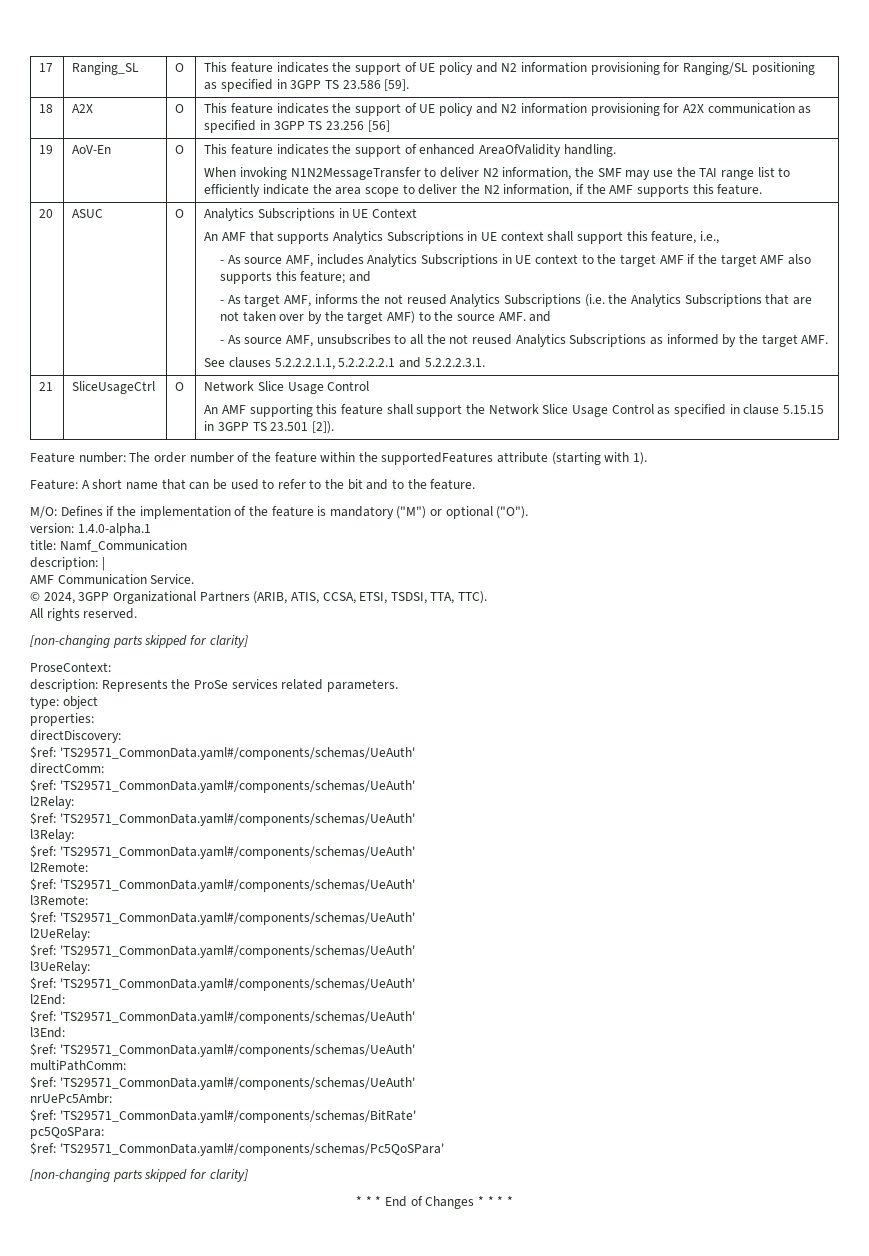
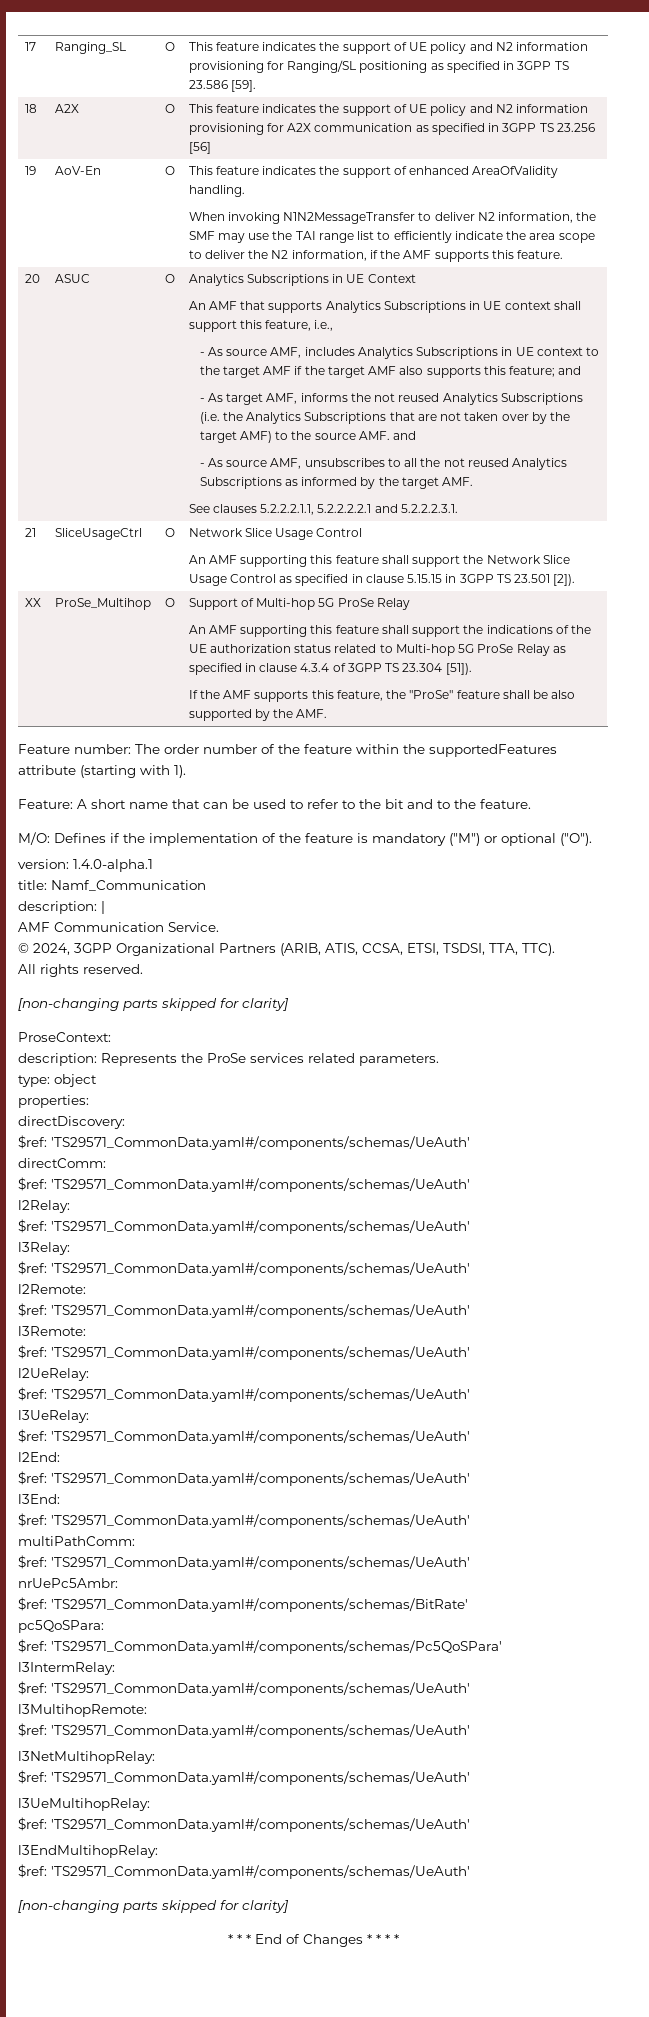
+ XX | ProSe_Multihop | O | Support of Multi-hop 5G ProSe Relay
+ An AMF supporting this feature shall support the indications of the UE authorization status related to Multi-hop 5G ProSe Relay as specified in clause 4.3.4 of 3GPP TS 23.304 [51]).
+ If the AMF supports this feature, the "ProSe" feature shall be also supported by the AMF.
+ l3IntermRelay:
+ $ref: 'TS29571_CommonData.yaml#/components/schemas/UeAuth'
+ l3MultihopRemote:
+ $ref: 'TS29571_CommonData.yaml#/components/schemas/UeAuth'
+ l3NetMultihopRelay:
+ $ref: 'TS29571_CommonData.yaml#/components/schemas/UeAuth'
+ l3UeMultihopRelay:
+ $ref: 'TS29571_CommonData.yaml#/components/schemas/UeAuth'
+ l3EndMultihopRelay:
+ $ref: 'TS29571_CommonData.yaml#/components/schemas/UeAuth'

